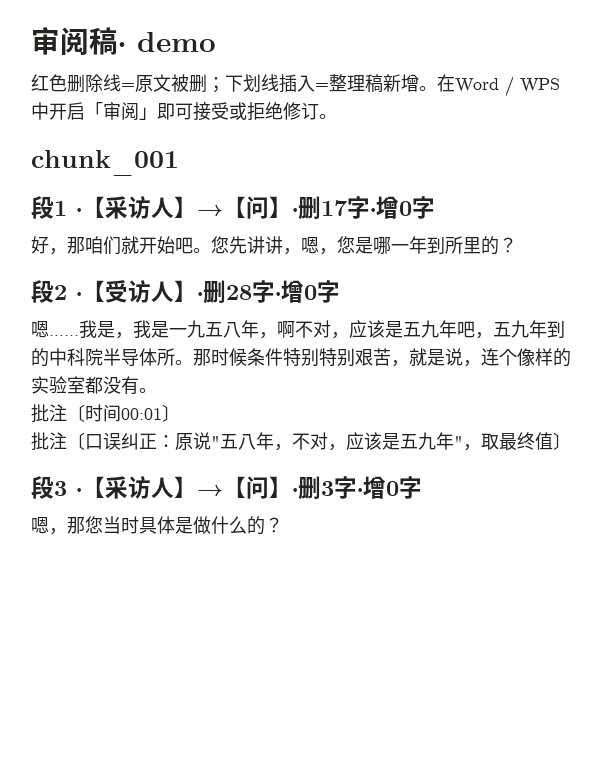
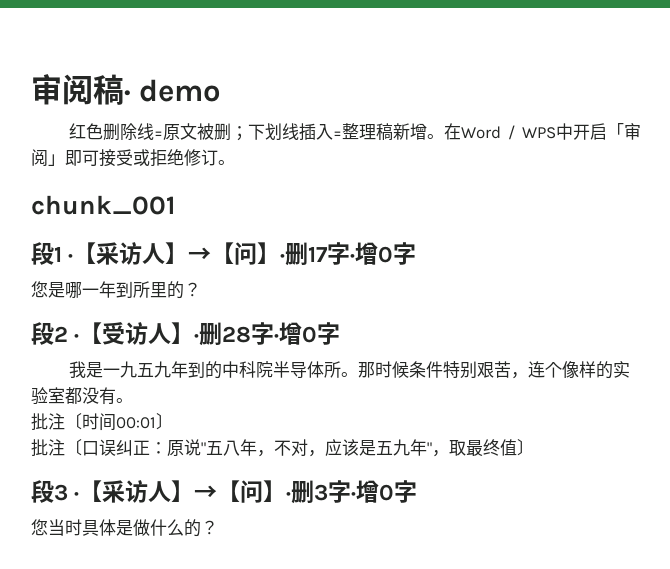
- 好，那咱们就开始吧。您先讲讲，嗯，您是哪一年到所里的？
+ 您是哪一年到所里的？
- 嗯……我是，我是一九五八年，啊不对，应该是五九年吧，五九年到的中科院半导体所。
+ 我是一九五九年到的中科院半导体所。
- 那时候条件特别特别艰苦，就是说，连个像样的实验室都没有。
+ 那时候条件特别艰苦，连个像样的实验室都没有。
- 嗯，那您当时具体是做什么的？
+ 您当时具体是做什么的？

